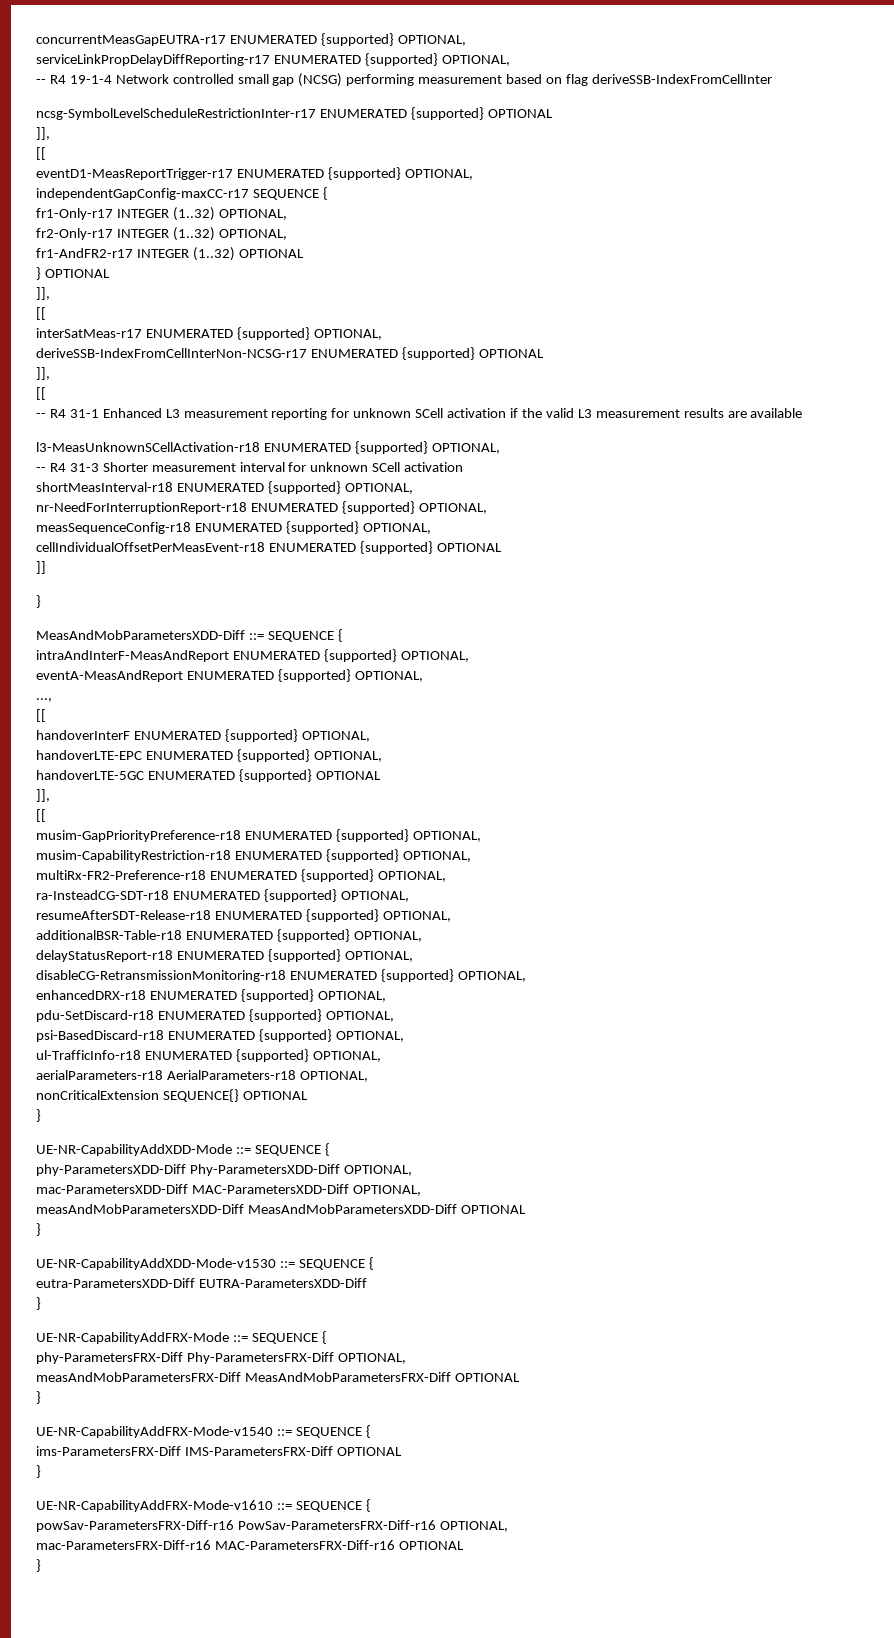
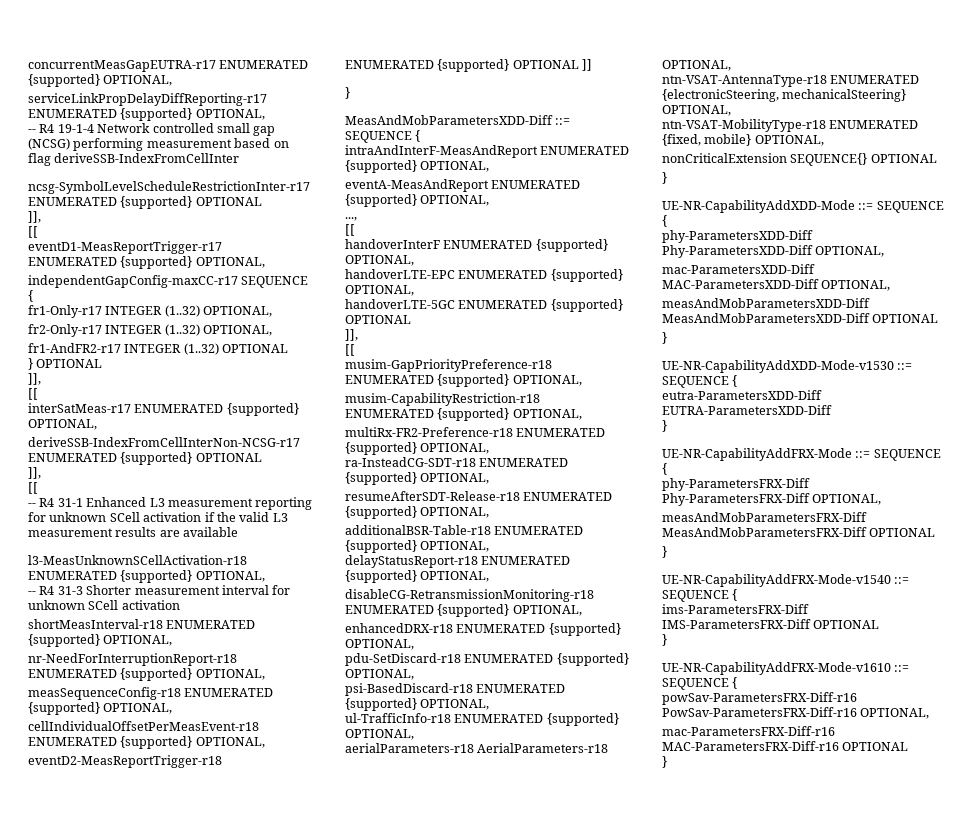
- cellIndividualOffsetPerMeasEvent-r18 ENUMERATED {supported} OPTIONAL
- ]]
+ cellIndividualOffsetPerMeasEvent-r18 ENUMERATED {supported} OPTIONAL,
+ eventD2-MeasReportTrigger-r18 ENUMERATED {supported} OPTIONAL ]]
+ ntn-VSAT-AntennaType-r18 ENUMERATED {electronicSteering, mechanicalSteering} OPTIONAL,
+ ntn-VSAT-MobilityType-r18 ENUMERATED {fixed, mobile} OPTIONAL,

